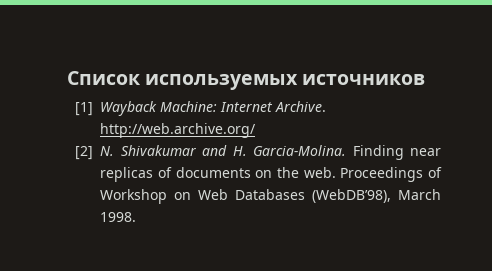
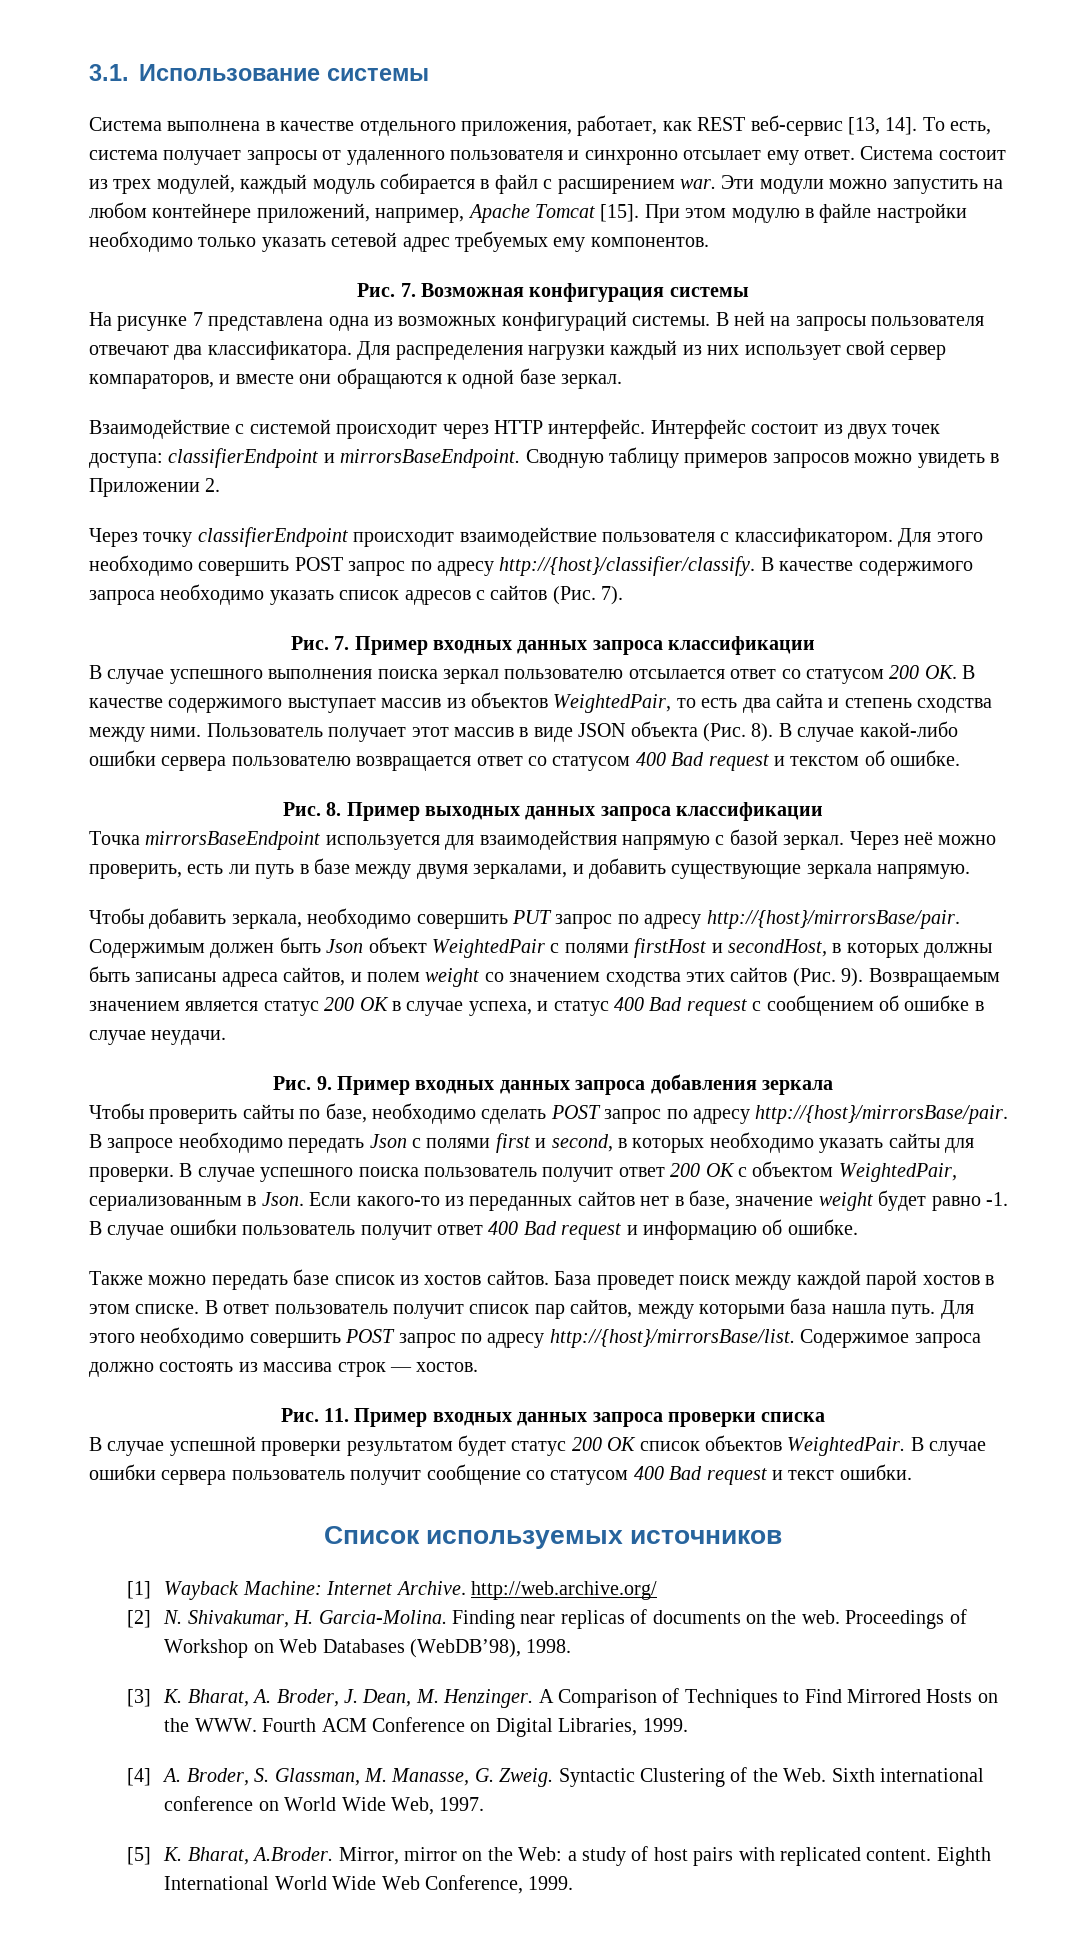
+ 3.1. Использование системы
+ Система выполнена в качестве отдельного приложения, работает, как REST веб-сервис [13, 14]. То есть, система получает запросы от удаленного пользователя и синхронно отсылает ему ответ. Система состоит из трех модулей, каждый модуль собирается в файл с расширением war. Эти модули можно запустить на любом контейнере приложений, например, Apache Tomcat [15]. При этом модулю в файле настройки необходимо только указать сетевой адрес требуемых ему компонентов.
+ Рис. 7. Возможная конфигурация системы
+ На рисунке 7 представлена одна из возможных конфигураций системы. В ней на запросы пользователя отвечают два классификатора. Для распределения нагрузки каждый из них использует свой сервер компараторов, и вместе они обращаются к одной базе зеркал.
+ Взаимодействие с системой происходит через HTTP интерфейс. Интерфейс состоит из двух точек доступа: classifierEndpoint и mirrorsBaseEndpoint. Сводную таблицу примеров запросов можно увидеть в Приложении 2.
+ Через точку classifierEndpoint происходит взаимодействие пользователя с классификатором. Для этого необходимо совершить POST запрос по адресу http://{host}/classifier/classify. В качестве содержимого запроса необходимо указать список адресов с сайтов (Рис. 7).
+ Рис. 7. Пример входных данных запроса классификации
+ В случае успешного выполнения поиска зеркал пользователю отсылается ответ со статусом 200 OK. В качестве содержимого выступает массив из объектов WeightedPair, то есть два сайта и степень сходства между ними. Пользователь получает этот массив в виде JSON объекта (Рис. 8). В случае какой-либо ошибки сервера пользователю возвращается ответ со статусом 400 Bad request и текстом об ошибке.
+ Рис. 8. Пример выходных данных запроса классификации
+ Точка mirrorsBaseEndpoint используется для взаимодействия напрямую с базой зеркал. Через неё можно проверить, есть ли путь в базе между двумя зеркалами, и добавить существующие зеркала напрямую.
+ Чтобы добавить зеркала, необходимо совершить PUT запрос по адресу http://{host}/mirrorsBase/pair. Содержимым должен быть Json объект WeightedPair с полями firstHost и secondHost, в которых должны быть записаны адреса сайтов, и полем weight со значением сходства этих сайтов (Рис. 9). Возвращаемым значением является статус 200 OK в случае успеха, и статус 400 Bad request с сообщением об ошибке в случае неудачи.
+ Рис. 9. Пример входных данных запроса добавления зеркала
+ Чтобы проверить сайты по базе, необходимо сделать POST запрос по адресу http://{host}/mirrorsBase/pair. В запросе необходимо передать Json с полями first и second, в которых необходимо указать сайты для проверки. В случае успешного поиска пользователь получит ответ 200 OK с объектом WeightedPair, сериализованным в Json. Если какого-то из переданных сайтов нет в базе, значение weight будет равно -1. В случае ошибки пользователь получит ответ 400 Bad request и информацию об ошибке.
+ Также можно передать базе список из хостов сайтов. База проведет поиск между каждой парой хостов в этом списке. В ответ пользователь получит список пар сайтов, между которыми база нашла путь. Для этого необходимо совершить POST запрос по адресу http://{host}/mirrorsBase/list. Содержимое запроса должно состоять из массива строк — хостов.
+ Рис. 11. Пример входных данных запроса проверки списка
+ В случае успешной проверки результатом будет статус 200 OK список объектов WeightedPair. В случае ошибки сервера пользователь получит сообщение со статусом 400 Bad request и текст ошибки.
- [2] N. Shivakumar and H. Garcia-Molina.
+ [2] N. Shivakumar, H. Garcia-Molina.
- Proceedings of Workshop on Web Databases (WebDB’98), March 1998.
+ Proceedings of Workshop on Web Databases (WebDB’98), 1998.
+ [3] K. Bharat, A. Broder, J. Dean, M. Henzinger. A Comparison of Techniques to Find Mirrored Hosts on the WWW. Fourth ACM Conference on Digital Libraries, 1999.
+ [4] A. Broder, S. Glassman, M. Manasse, G. Zweig. Syntactic Clustering of the Web. Sixth international conference on World Wide Web, 1997.
+ [5] K. Bharat, A.Broder. Mirror, mirror on the Web: a study of host pairs with replicated content. Eighth International World Wide Web Conference, 1999.

